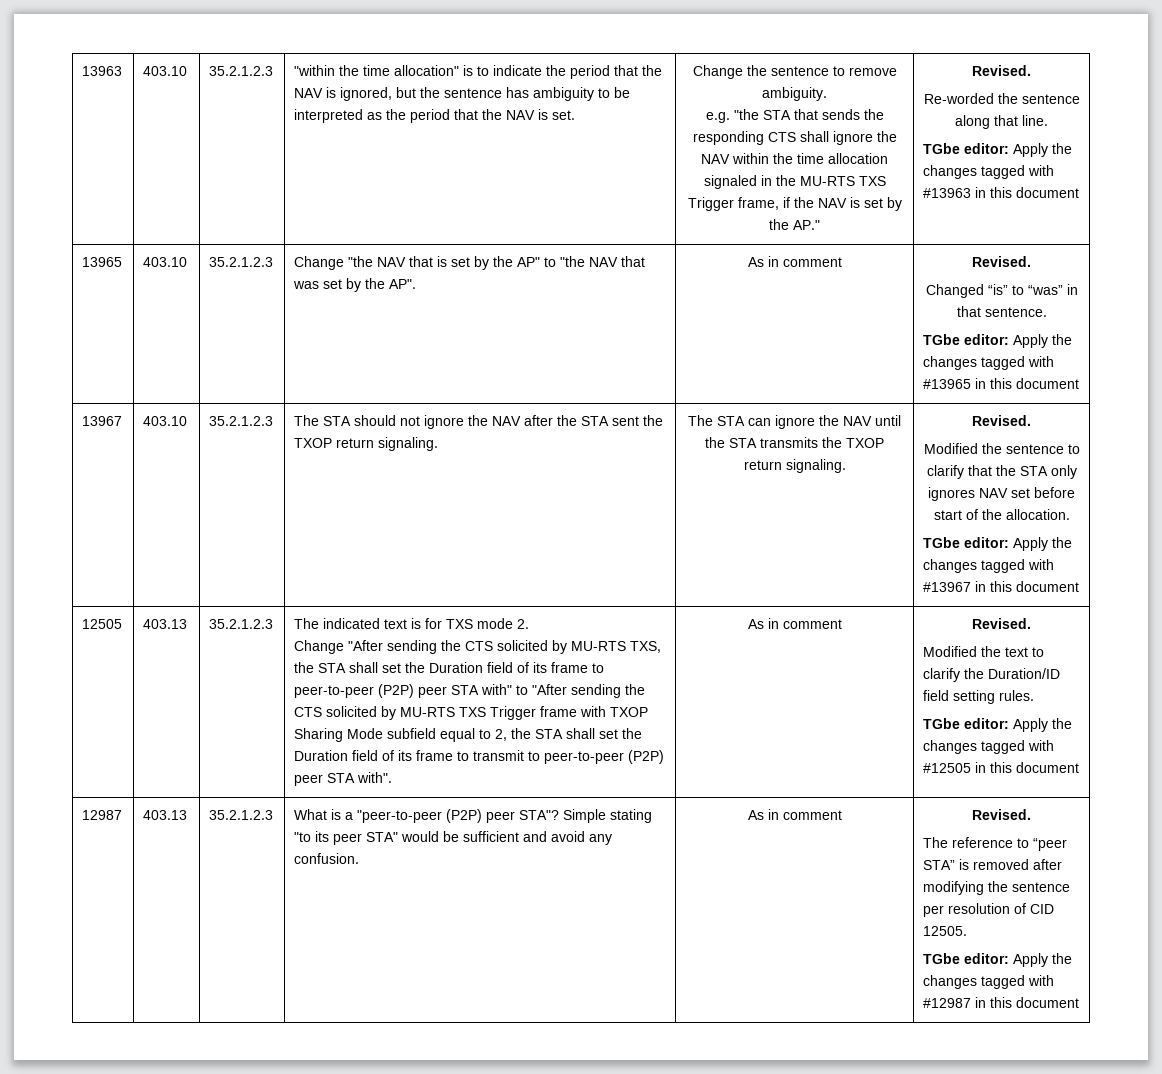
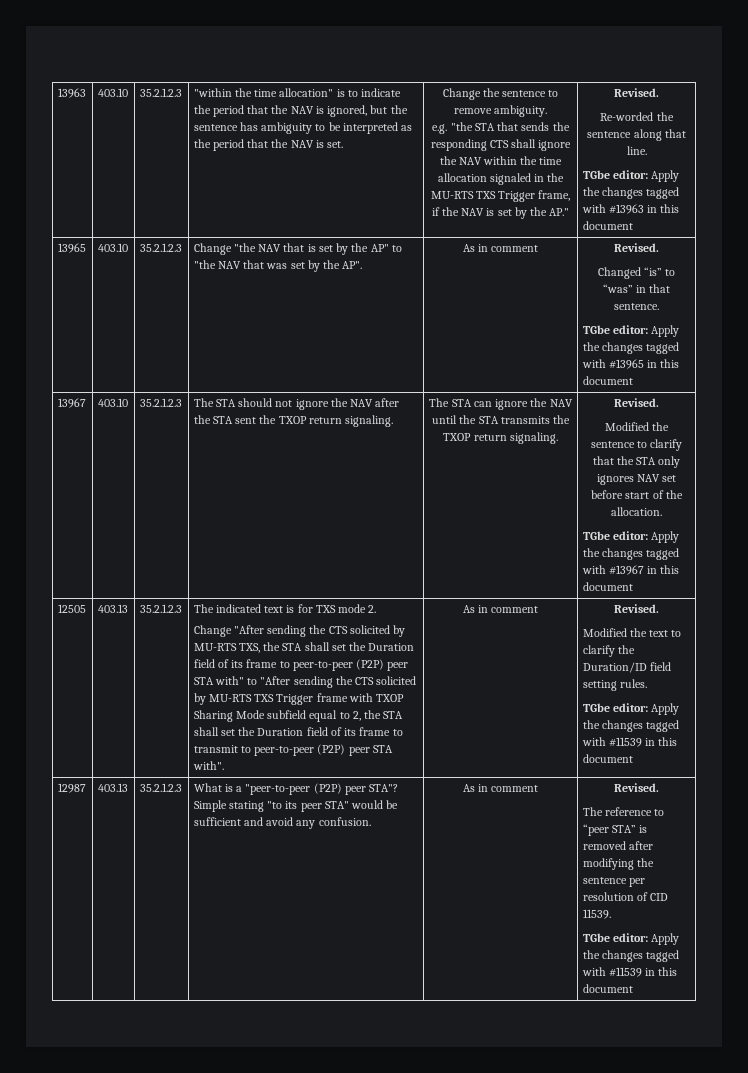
  Modified the text to clarify the Duration/ID field setting rules.
- TGbe editor: Apply the changes tagged with #12505 in this document
+ TGbe editor: Apply the changes tagged with #11539 in this document
- The reference to “peer STA” is removed after modifying the sentence per resolution of CID 12505.
- TGbe editor: Apply the changes tagged with #12987 in this document
+ The reference to “peer STA” is removed after modifying the sentence per resolution of CID 11539.
+ TGbe editor: Apply the changes tagged with #11539 in this document

